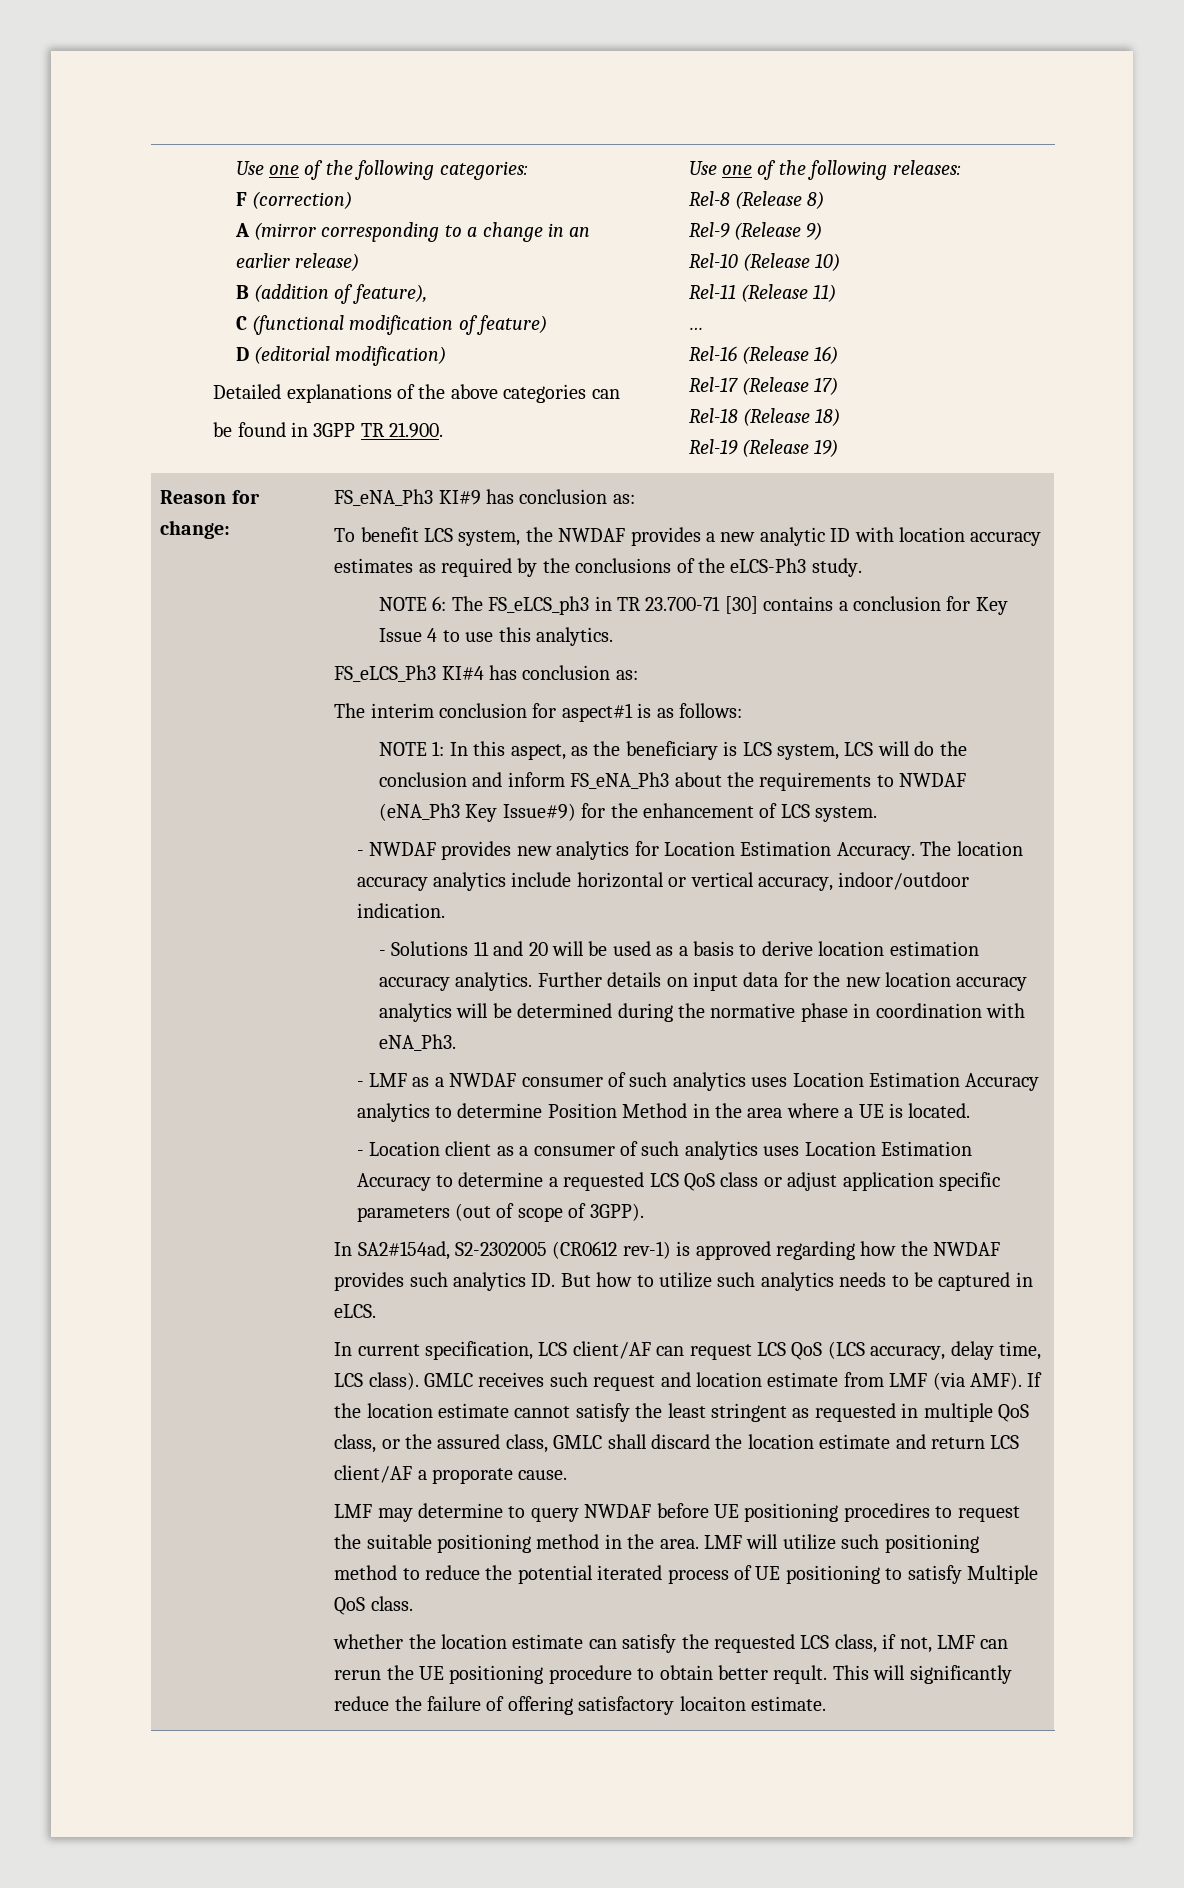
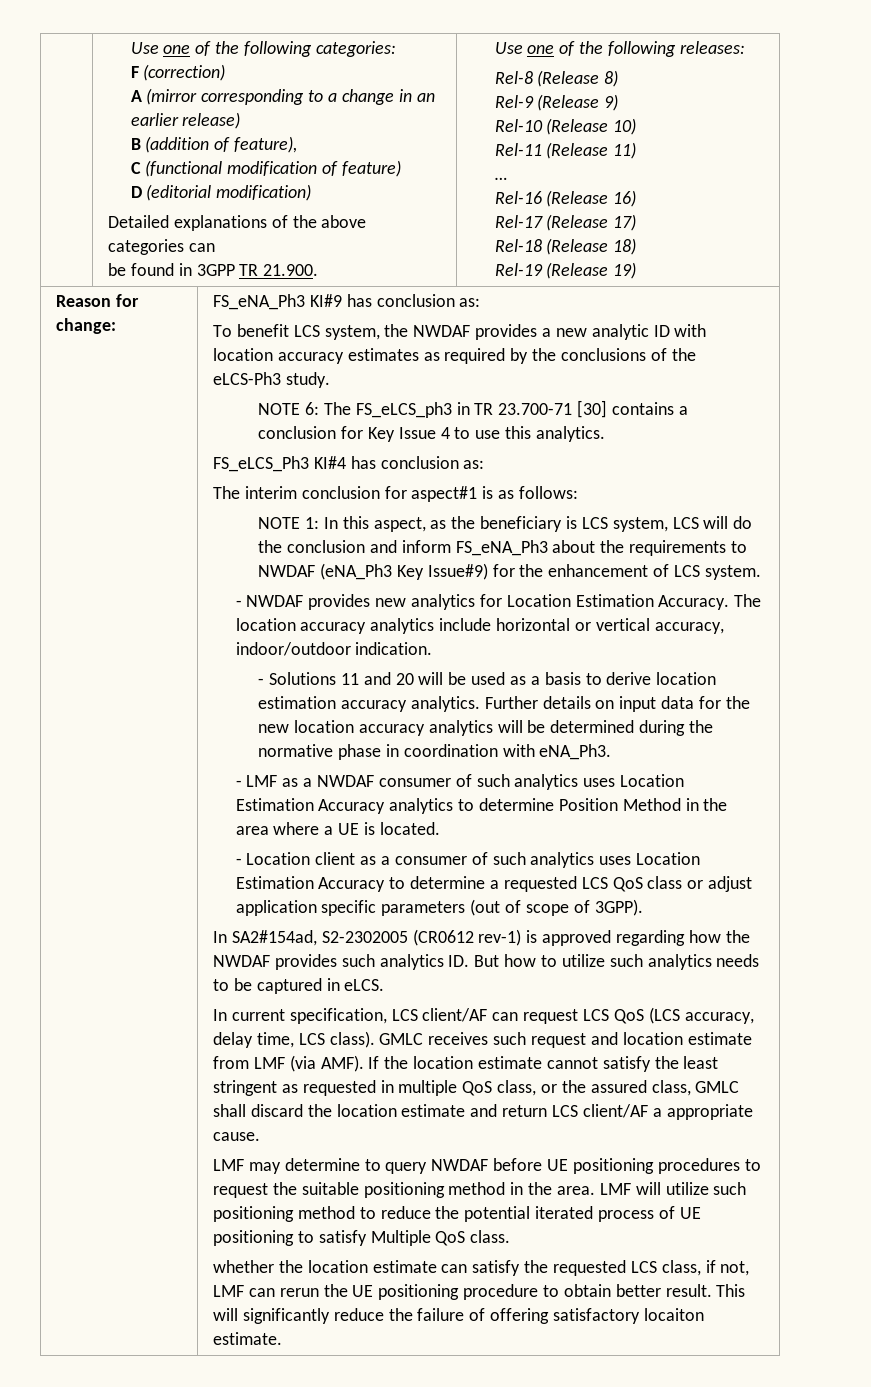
- If the location estimate cannot satisfy the least stringent as requested in multiple QoS class, or the assured class, GMLC shall discard the location estimate and return LCS client/AF a proporate cause.
+ If the location estimate cannot satisfy the least stringent as requested in multiple QoS class, or the assured class, GMLC shall discard the location estimate and return LCS client/AF a appropriate cause.
- LMF may determine to query NWDAF before UE positioning procedires to request the suitable positioning method in the area.
+ LMF may determine to query NWDAF before UE positioning procedures to request the suitable positioning method in the area.
- whether the location estimate can satisfy the requested LCS class, if not, LMF can rerun the UE positioning procedure to obtain better reqult.
+ whether the location estimate can satisfy the requested LCS class, if not, LMF can rerun the UE positioning procedure to obtain better result.

